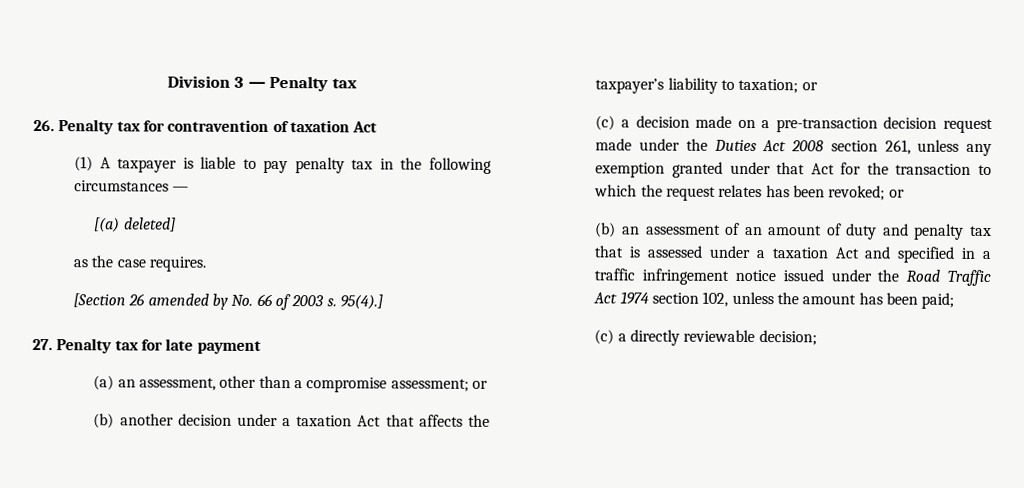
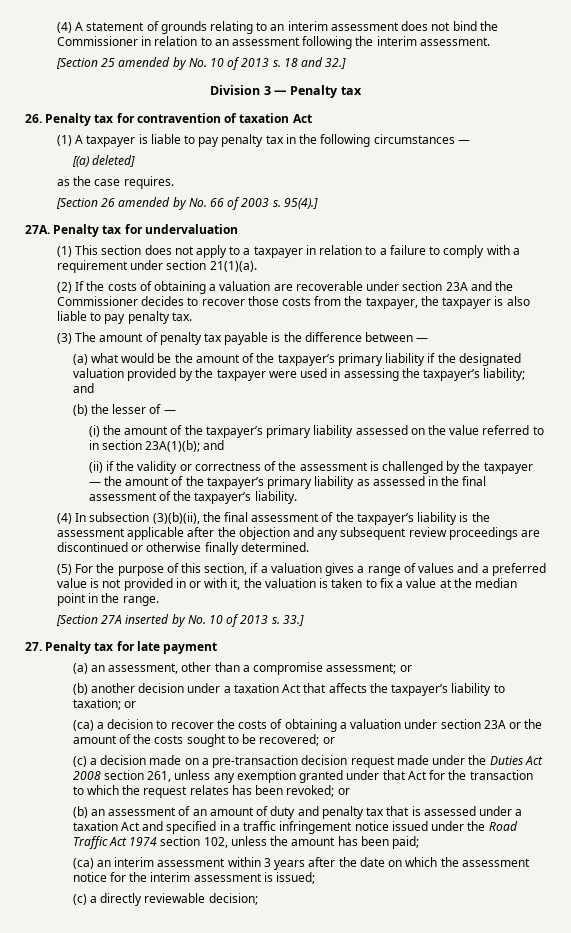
+ (4) A statement of grounds relating to an interim assessment does not bind the Commissioner in relation to an assessment following the interim assessment.
+ [Section 25 amended by No. 10 of 2013 s. 18 and 32.]
+ 27A. Penalty tax for undervaluation
+ (1) This section does not apply to a taxpayer in relation to a failure to comply with a requirement under section 21(1)(a).
+ (2) If the costs of obtaining a valuation are recoverable under section 23A and the Commissioner decides to recover those costs from the taxpayer, the taxpayer is also liable to pay penalty tax.
+ (3) The amount of penalty tax payable is the difference between —
+ (a) what would be the amount of the taxpayer’s primary liability if the designated valuation provided by the taxpayer were used in assessing the taxpayer’s liability; and
+ (b) the lesser of —
+ (i) the amount of the taxpayer’s primary liability assessed on the value referred to in section 23A(1)(b); and
+ (ii) if the validity or correctness of the assessment is challenged by the taxpayer — the amount of the taxpayer’s primary liability as assessed in the final assessment of the taxpayer’s liability.
+ (4) In subsection (3)(b)(ii), the final assessment of the taxpayer’s liability is the assessment applicable after the objection and any subsequent review proceedings are discontinued or otherwise finally determined.
+ (5) For the purpose of this section, if a valuation gives a range of values and a preferred value is not provided in or with it, the valuation is taken to fix a value at the median point in the range.
+ [Section 27A inserted by No. 10 of 2013 s. 33.]
+ (ca) a decision to recover the costs of obtaining a valuation under section 23A or the amount of the costs sought to be recovered; or
+ (ca) an interim assessment within 3 years after the date on which the assessment notice for the interim assessment is issued;

